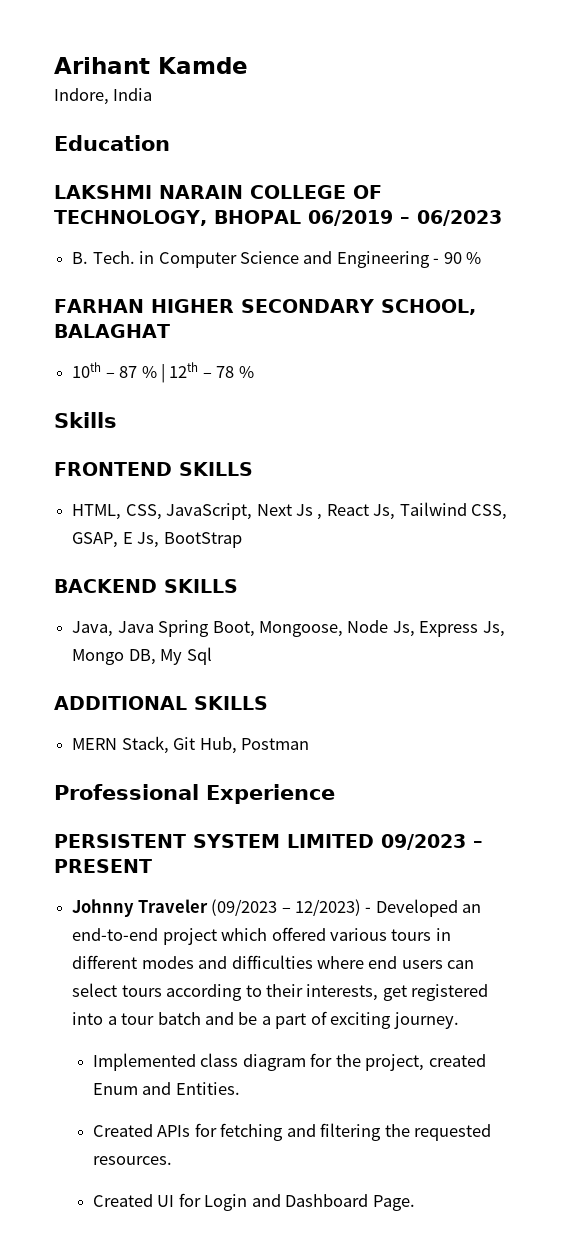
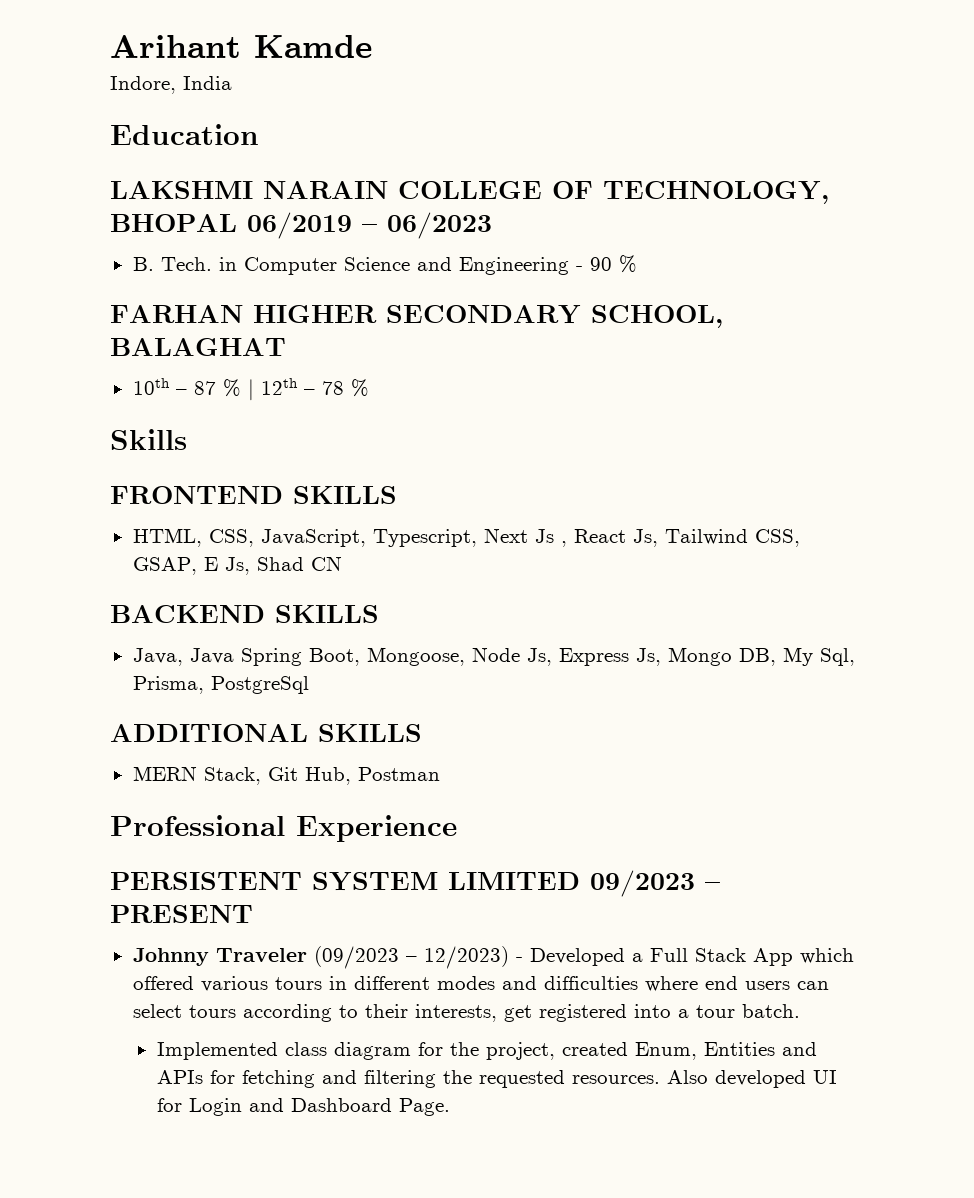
- HTML, CSS, JavaScript, Next Js , React Js, Tailwind CSS, GSAP, E Js, BootStrap
+ HTML, CSS, JavaScript, Typescript, Next Js , React Js, Tailwind CSS, GSAP, E Js, Shad CN
- Java, Java Spring Boot, Mongoose, Node Js, Express Js, Mongo DB, My Sql
+ Java, Java Spring Boot, Mongoose, Node Js, Express Js, Mongo DB, My Sql, Prisma, PostgreSql
- Johnny Traveler (09/2023 – 12/2023) - Developed an end-to-end project which offered various tours in different modes and difficulties where end users can select tours according to their interests, get registered into a tour batch and be a part of exciting journey.
+ Johnny Traveler (09/2023 – 12/2023) - Developed a Full Stack App which offered various tours in different modes and difficulties where end users can select tours according to their interests, get registered into a tour batch.
- Implemented class diagram for the project, created Enum and Entities.
- Created APIs for fetching and filtering the requested resources.
- Created UI for Login and Dashboard Page.
+ Implemented class diagram for the project, created Enum, Entities and APIs for fetching and filtering the requested resources. Also developed UI for Login and Dashboard Page.

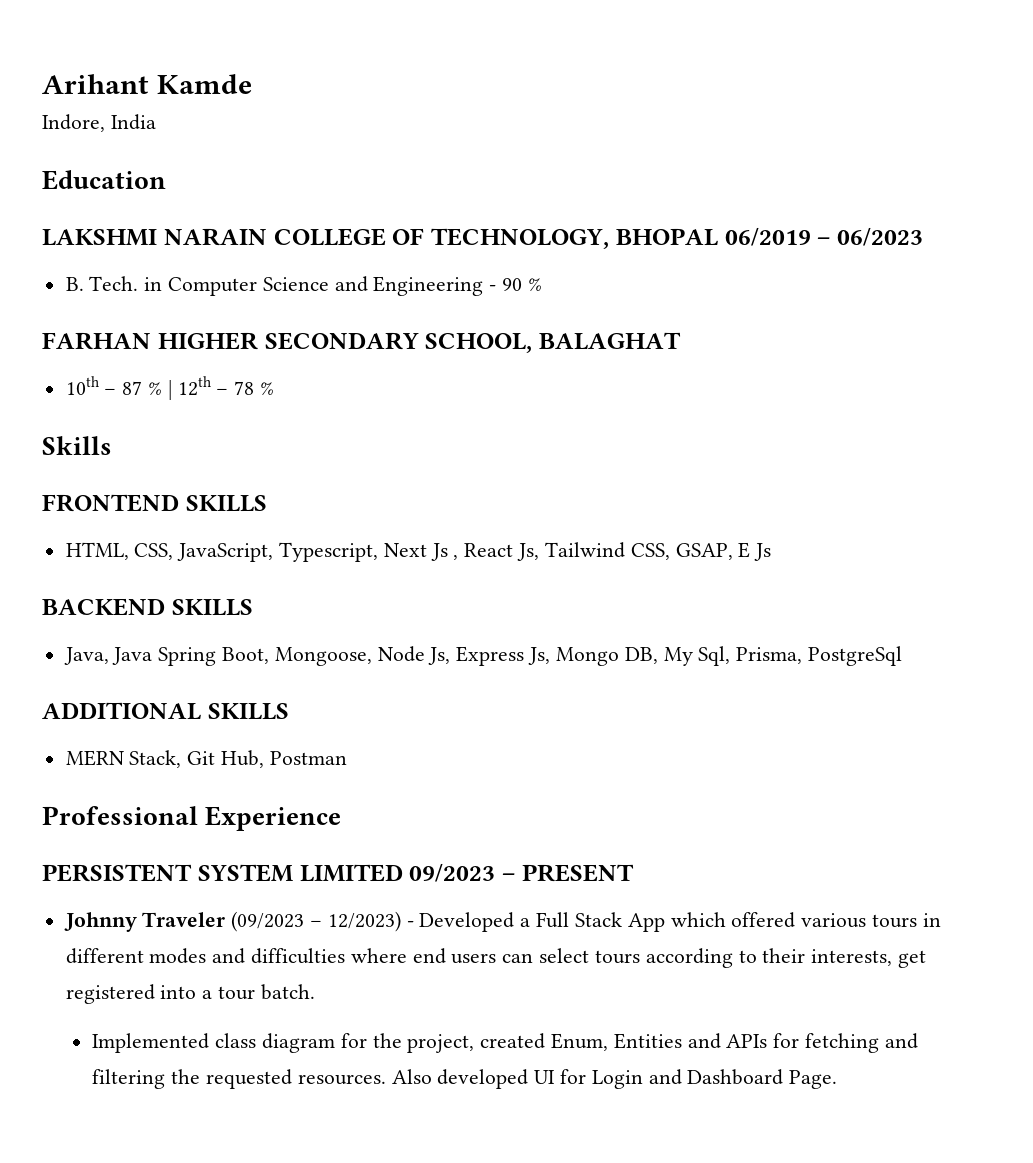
- HTML, CSS, JavaScript, Typescript, Next Js , React Js, Tailwind CSS, GSAP, E Js, Shad CN
+ HTML, CSS, JavaScript, Typescript, Next Js , React Js, Tailwind CSS, GSAP, E Js

